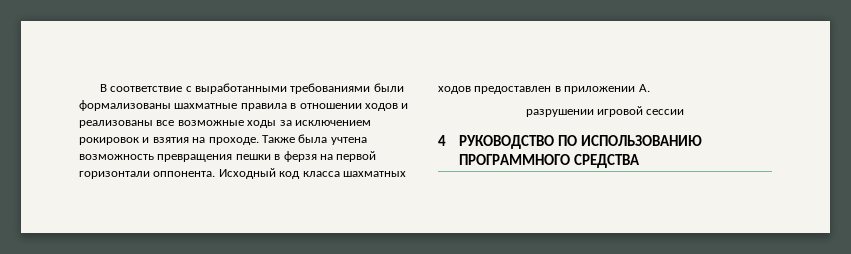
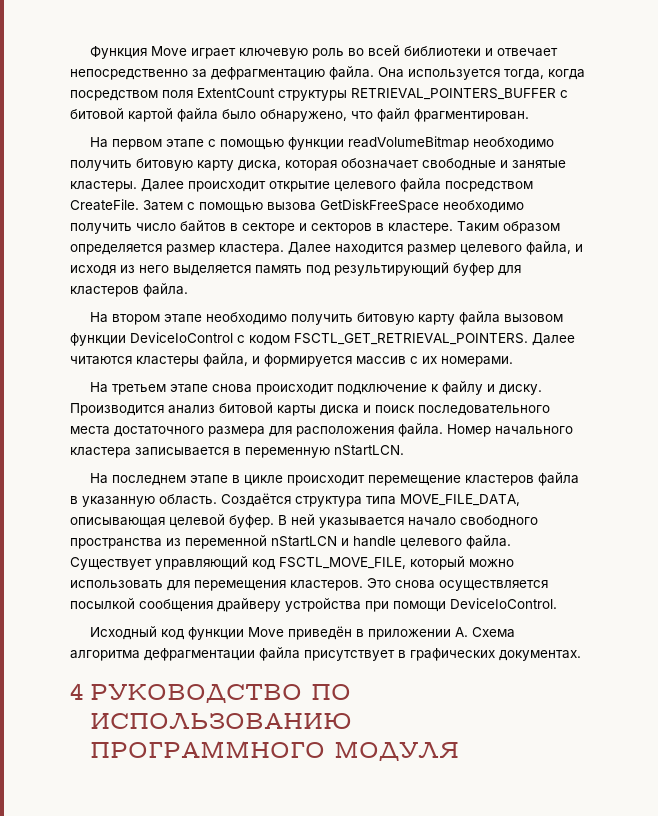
- В соответствие с выработанными требованиями были формализованы шахматные правила в отношении ходов и реализованы все возможные ходы за исключением рокировок и взятия на проходе. Также была учтена возможность превращения пешки в ферзя на первой горизонтали оппонента. Исходный код класса шахматных ходов предоставлен в приложении А.
- разрушении игровой сессии
+ Функция Move играет ключевую роль во всей библиотеки и отвечает непосредственно за дефрагментацию файла. Она используется тогда, когда посредством поля ExtentCount структуры RETRIEVAL_POINTERS_BUFFER с битовой картой файла было обнаружено, что файл фрагментирован.
+ На первом этапе с помощью функции readVolumeBitmap необходимо получить битовую карту диска, которая обозначает свободные и занятые кластеры. Далее происходит открытие целевого файла посредством CreateFile. Затем с помощью вызова GetDiskFreeSpace необходимо получить число байтов в секторе и секторов в кластере. Таким образом определяется размер кластера. Далее находится размер целевого файла, и исходя из него выделяется память под результирующий буфер для кластеров файла.
+ На втором этапе необходимо получить битовую карту файла вызовом функции DeviceIoControl с кодом FSCTL_GET_RETRIEVAL_POINTERS. Далее читаются кластеры файла, и формируется массив с их номерами.
+ На третьем этапе снова происходит подключение к файлу и диску. Производится анализ битовой карты диска и поиск последовательного места достаточного размера для расположения файла. Номер начального кластера записывается в переменную nStartLCN.
+ На последнем этапе в цикле происходит перемещение кластеров файла в указанную область. Создаётся структура типа MOVE_FILE_DATA, описывающая целевой буфер. В ней указывается начало свободного пространства из переменной nStartLCN и handle целевого файла. Существует управляющий код FSCTL_MOVE_FILE, который можно использовать для перемещения кластеров. Это снова осуществляется посылкой сообщения драйверу устройства при помощи DeviceIoControl.
+ Исходный код функции Move приведён в приложении A. Схема алгоритма дефрагментации файла присутствует в графических документах.
- 4 РУКОВОДСТВО ПО ИСПОЛЬЗОВАНИЮ ПРОГРАММНОГО СРЕДСТВА
+ 4 РУКОВОДСТВО ПО ИСПОЛЬЗОВАНИЮ ПРОГРАММНОГО МОДУЛЯ

